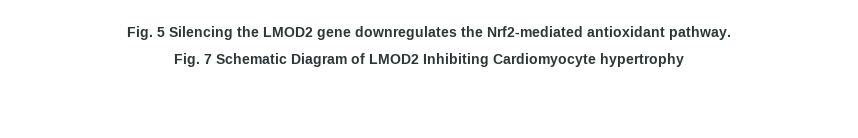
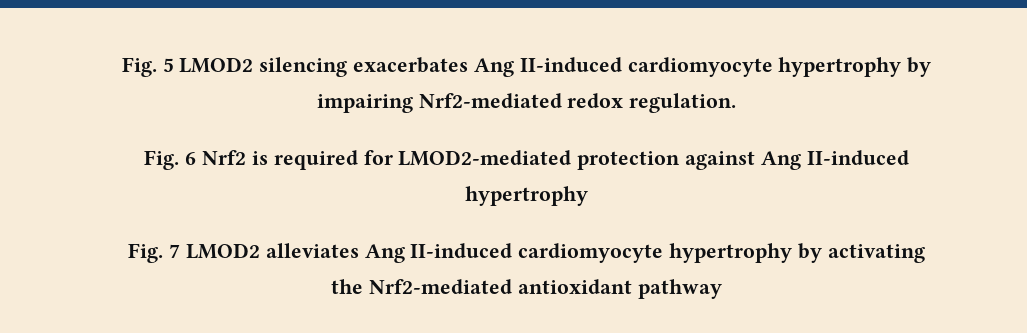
- Fig. 5 Silencing the LMOD2 gene downregulates the Nrf2-mediated antioxidant pathway.
- Fig. 7 Schematic Diagram of LMOD2 Inhibiting Cardiomyocyte hypertrophy
+ Fig. 5 LMOD2 silencing exacerbates Ang II-induced cardiomyocyte hypertrophy by impairing Nrf2-mediated redox regulation.
+ Fig. 6 Nrf2 is required for LMOD2-mediated protection against Ang II-induced hypertrophy
+ Fig. 7 LMOD2 alleviates Ang II-induced cardiomyocyte hypertrophy by activating the Nrf2-mediated antioxidant pathway

